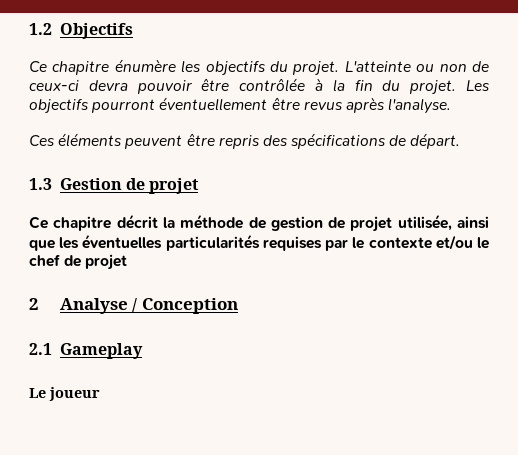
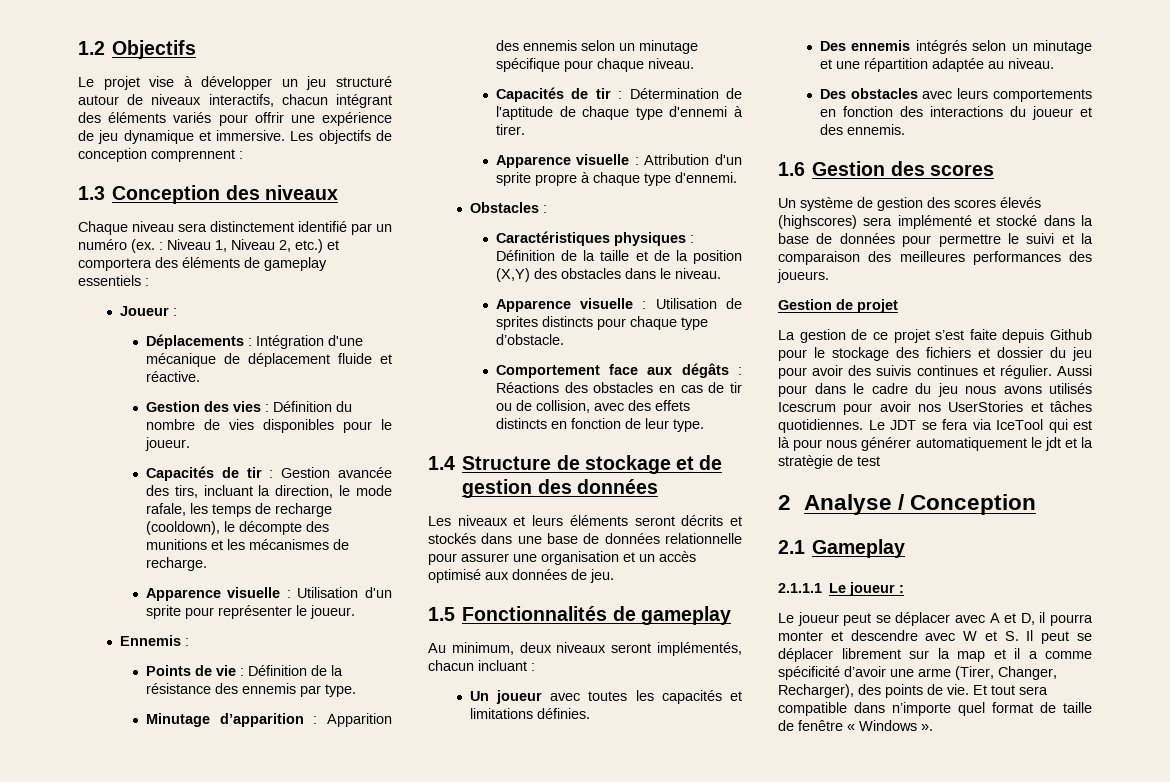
- Ce chapitre énumère les objectifs du projet. L'atteinte ou non de ceux-ci devra pouvoir être contrôlée à la fin du projet. Les objectifs pourront éventuellement être revus après l'analyse.
- Ces éléments peuvent être repris des spécifications de départ.
- 1.3 Gestion de projet
- Ce chapitre décrit la méthode de gestion de projet utilisée, ainsi que les éventuelles particularités requises par le contexte et/ou le chef de projet
+ Le projet vise à développer un jeu structuré autour de niveaux interactifs, chacun intégrant des éléments variés pour offrir une expérience de jeu dynamique et immersive. Les objectifs de conception comprennent :
+ 1.3 Conception des niveaux
+ Chaque niveau sera distinctement identifié par un numéro (ex. : Niveau 1, Niveau 2, etc.) et comportera des éléments de gameplay essentiels :
+ Joueur :
+ Déplacements : Intégration d'une mécanique de déplacement fluide et réactive.
+ Gestion des vies : Définition du nombre de vies disponibles pour le joueur.
+ Capacités de tir : Gestion avancée des tirs, incluant la direction, le mode rafale, les temps de recharge (cooldown), le décompte des munitions et les mécanismes de recharge.
+ Apparence visuelle : Utilisation d'un sprite pour représenter le joueur.
+ Ennemis :
+ Points de vie : Définition de la résistance des ennemis par type.
+ Minutage d’apparition : Apparition des ennemis selon un minutage spécifique pour chaque niveau.
+ Capacités de tir : Détermination de l'aptitude de chaque type d'ennemi à tirer.
+ Apparence visuelle : Attribution d'un sprite propre à chaque type d'ennemi.
+ Obstacles :
+ Caractéristiques physiques : Définition de la taille et de la position (X,Y) des obstacles dans le niveau.
+ Apparence visuelle : Utilisation de sprites distincts pour chaque type d’obstacle.
+ Comportement face aux dégâts : Réactions des obstacles en cas de tir ou de collision, avec des effets distincts en fonction de leur type.
+ 1.4 Structure de stockage et de gestion des données
+ Les niveaux et leurs éléments seront décrits et stockés dans une base de données relationnelle pour assurer une organisation et un accès optimisé aux données de jeu.
+ 1.5 Fonctionnalités de gameplay
+ Au minimum, deux niveaux seront implémentés, chacun incluant :
+ Un joueur avec toutes les capacités et limitations définies.
+ Des ennemis intégrés selon un minutage et une répartition adaptée au niveau.
+ Des obstacles avec leurs comportements en fonction des interactions du joueur et des ennemis.
+ 1.6 Gestion des scores
+ Un système de gestion des scores élevés (highscores) sera implémenté et stocké dans la base de données pour permettre le suivi et la comparaison des meilleures performances des joueurs.
+ Gestion de projet
+ La gestion de ce projet s’est faite depuis Github pour le stockage des fichiers et dossier du jeu pour avoir des suivis continues et régulier. Aussi pour dans le cadre du jeu nous avons utilisés Icescrum pour avoir nos UserStories et tâches quotidiennes. Le JDT se fera via IceTool qui est là pour nous générer automatiquement le jdt et la stratègie de test
- Le joueur
+ 2.1.1.1 Le joueur :
+ Le joueur peut se déplacer avec A et D, il pourra monter et descendre avec W et S. Il peut se déplacer librement sur la map et il a comme spécificité d’avoir une arme (Tirer, Changer, Recharger), des points de vie. Et tout sera compatible dans n’importe quel format de taille de fenêtre « Windows ».

